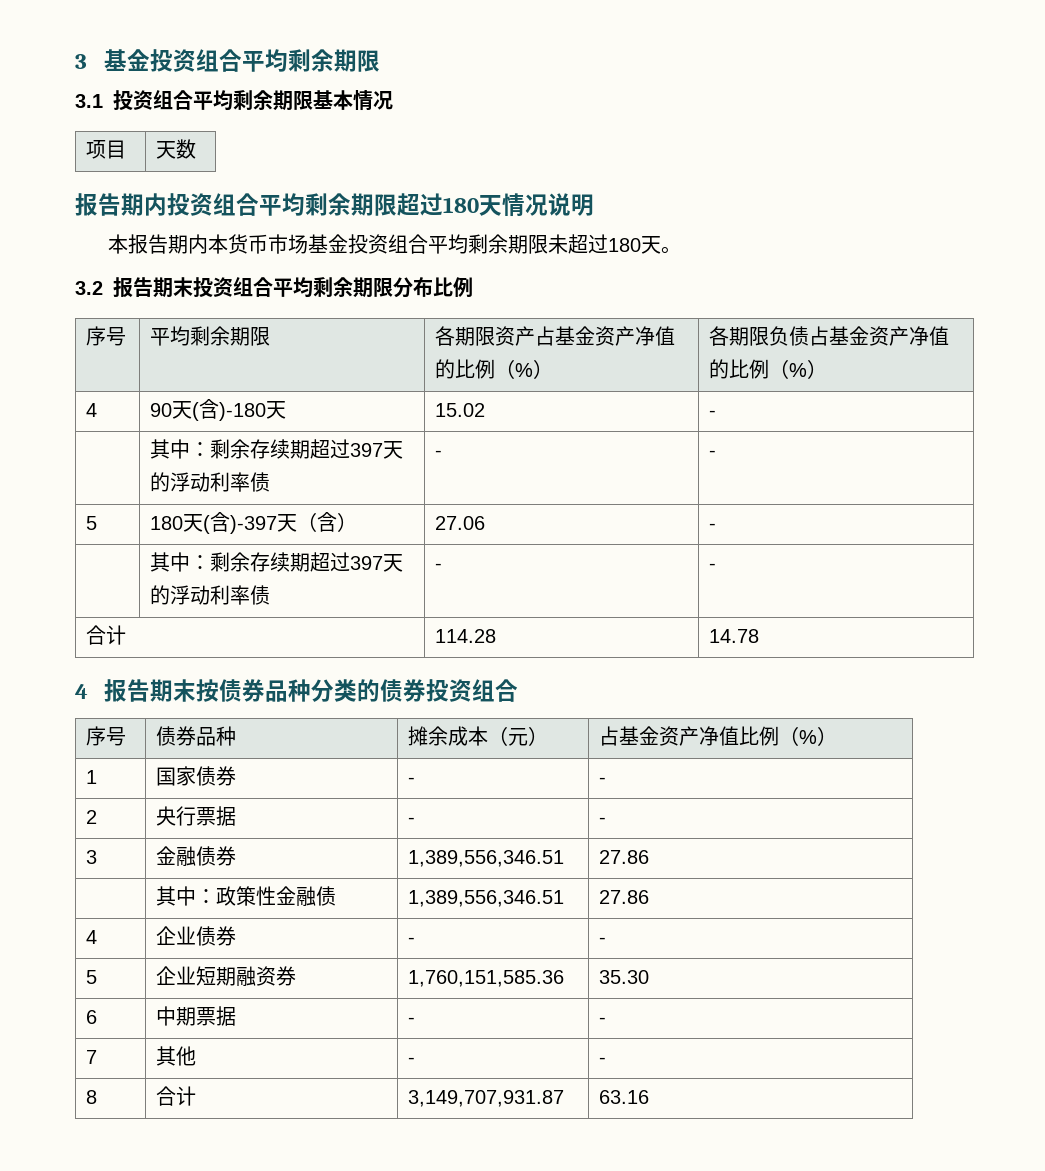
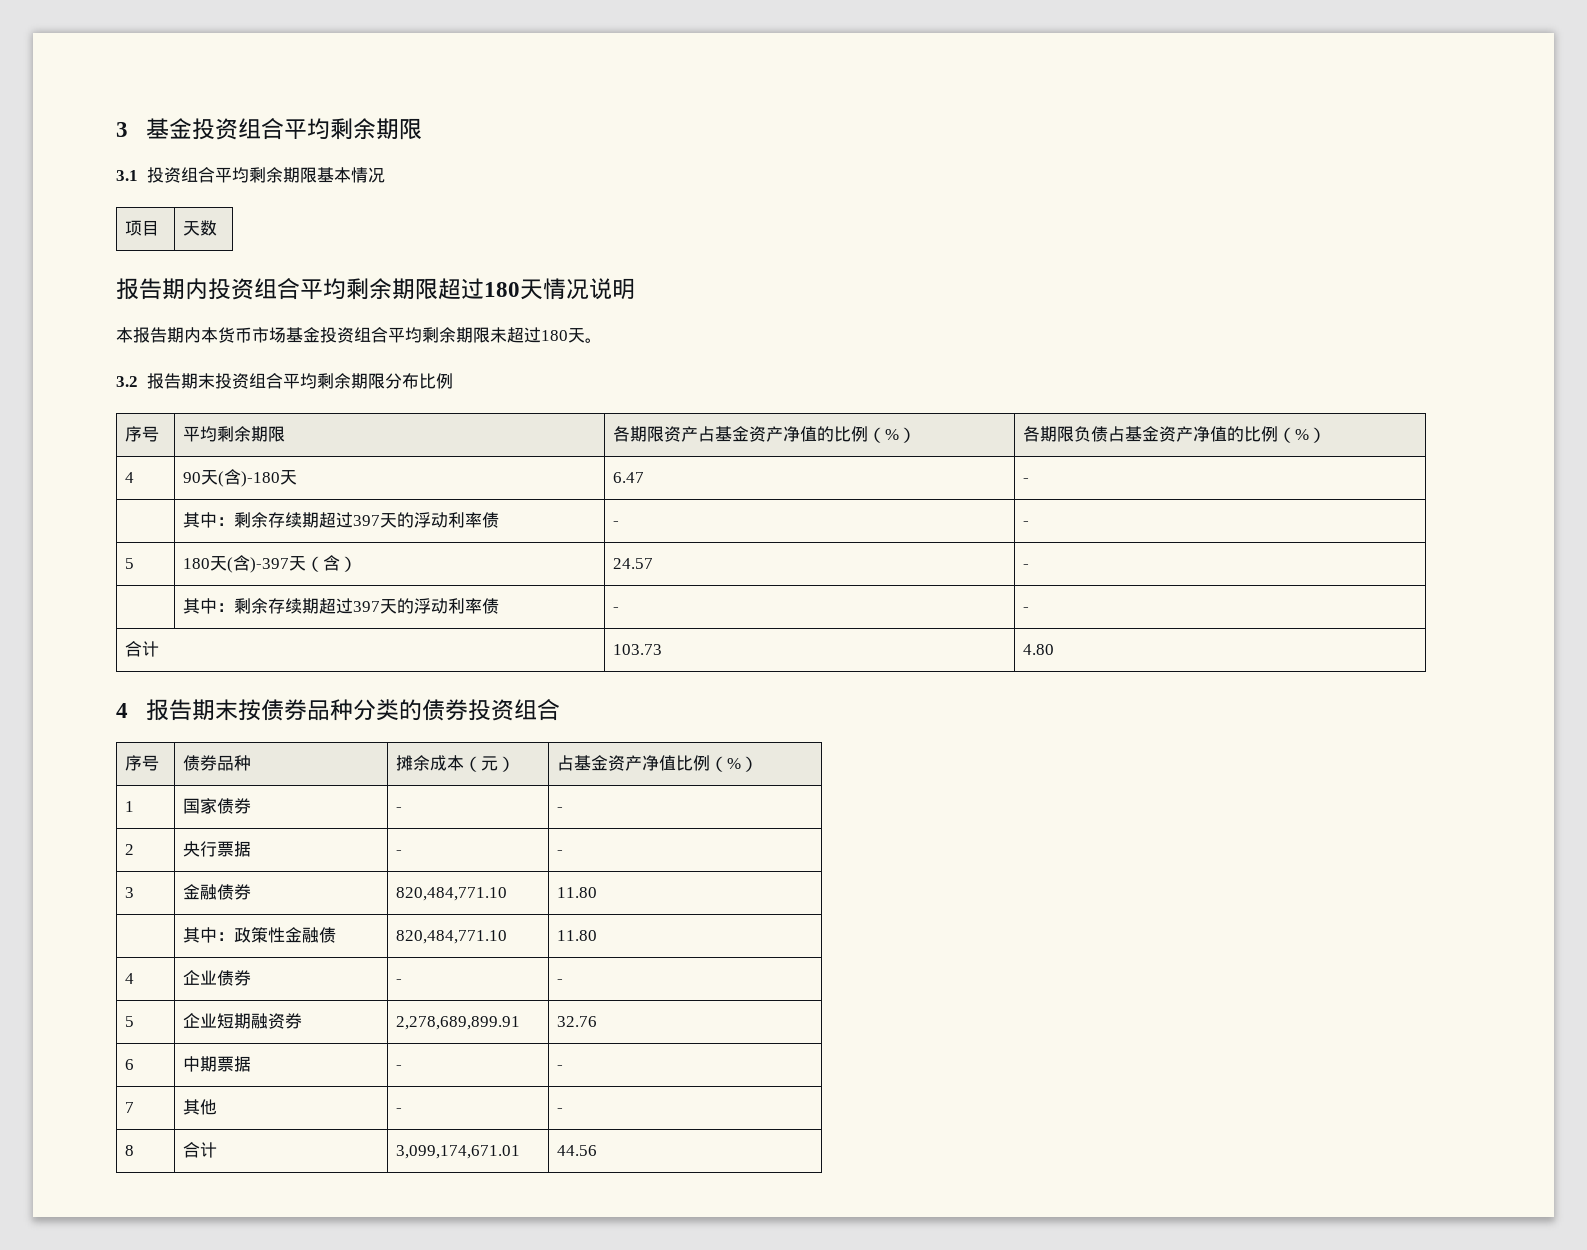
- 4 | 90天(含)-180天 | 15.02 | -
+ 4 | 90天(含)-180天 | 6.47 | -
- 5 | 180天(含)-397天（含） | 27.06 | -
+ 5 | 180天(含)-397天（含） | 24.57 | -
- 合计 | 114.28 | 14.78
+ 合计 | 103.73 | 4.80
- 3 | 金融债券 | 1,389,556,346.51 | 27.86
+ 3 | 金融债券 | 820,484,771.10 | 11.80
- | 其中：政策性金融债 | 1,389,556,346.51 | 27.86
+ | 其中：政策性金融债 | 820,484,771.10 | 11.80
- 5 | 企业短期融资券 | 1,760,151,585.36 | 35.30
+ 5 | 企业短期融资券 | 2,278,689,899.91 | 32.76
- 8 | 合计 | 3,149,707,931.87 | 63.16
+ 8 | 合计 | 3,099,174,671.01 | 44.56

